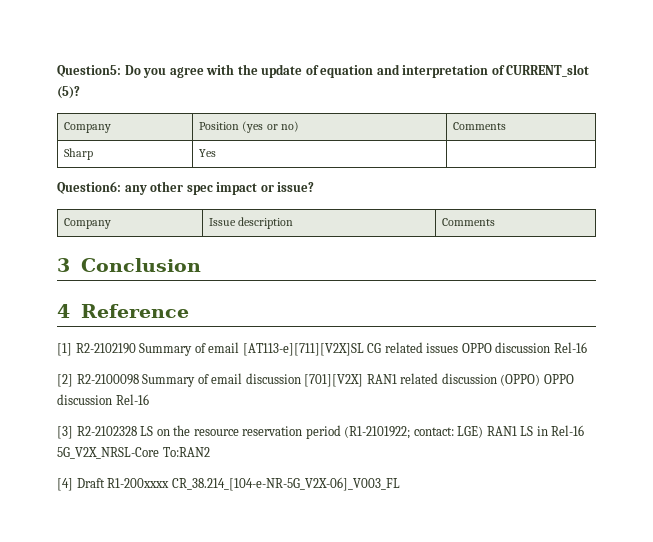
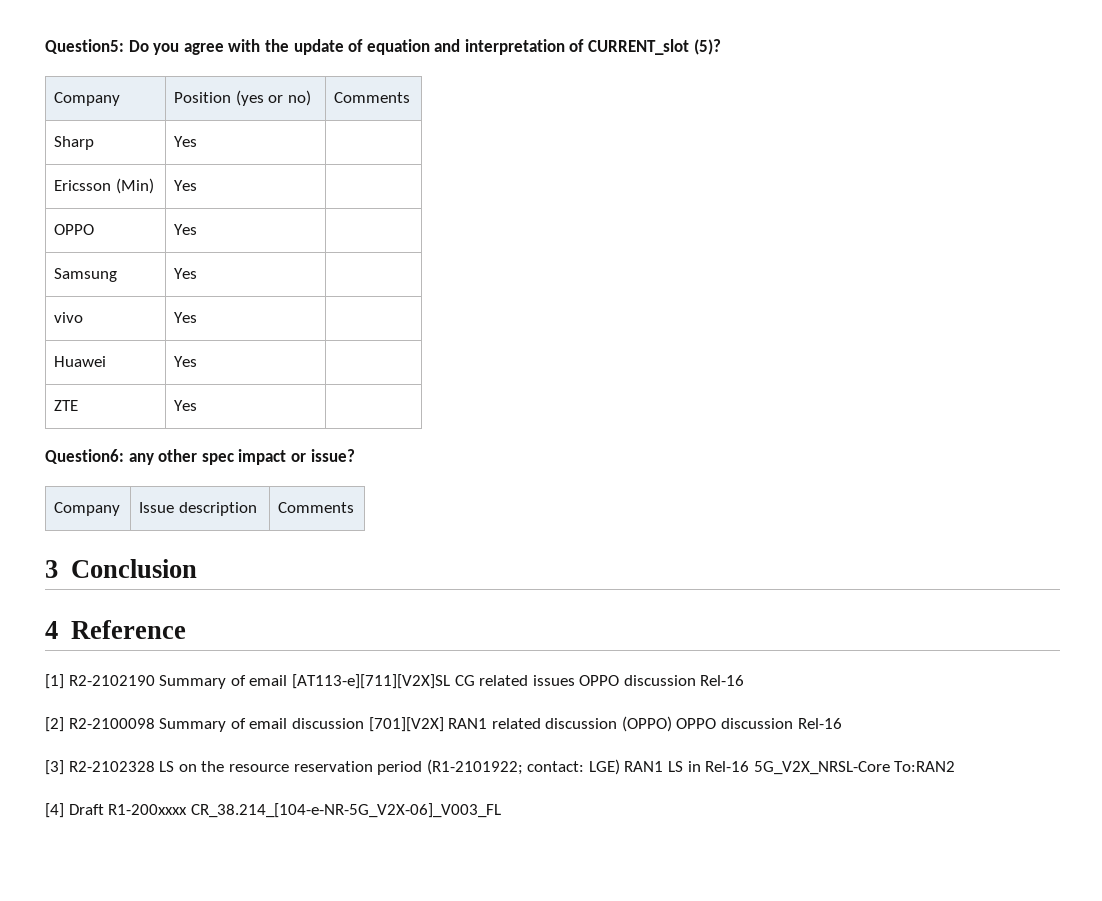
+ Ericsson (Min) | Yes |
+ OPPO | Yes |
+ Samsung | Yes |
+ vivo | Yes |
+ Huawei | Yes |
+ ZTE | Yes |

